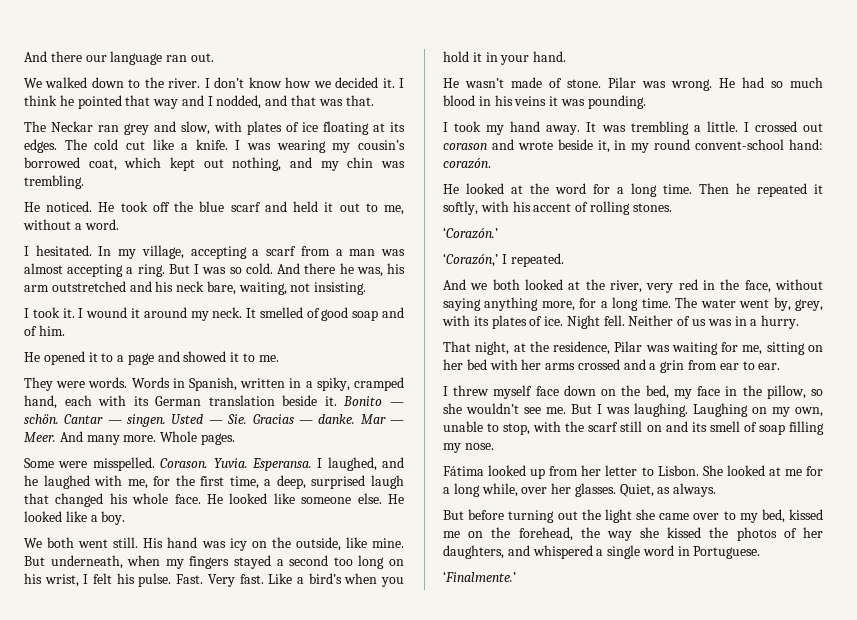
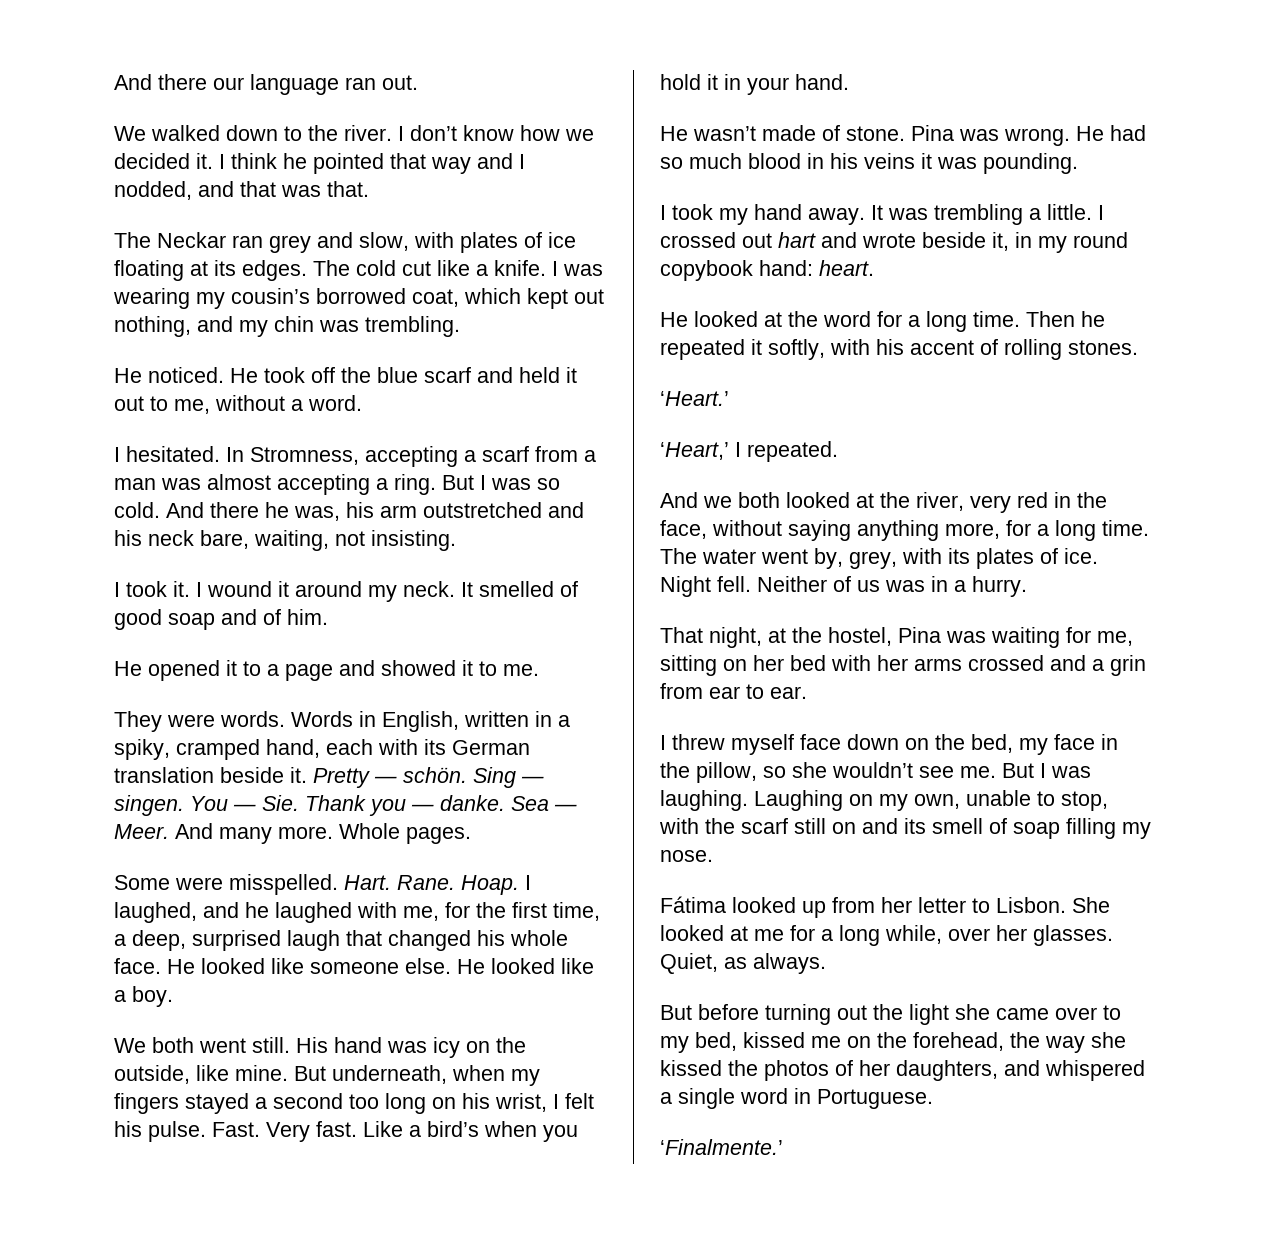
- In my village, accepting a scarf from a man was almost accepting a ring.
+ In Stromness, accepting a scarf from a man was almost accepting a ring.
- Words in Spanish, written in a spiky, cramped hand, each with its German translation beside it.
+ Words in English, written in a spiky, cramped hand, each with its German translation beside it.
- Bonito — schön.
+ Pretty — schön.
- Cantar — singen.
+ Sing — singen.
- Usted — Sie. Gracias — danke.
+ You — Sie. Thank you — danke.
- Mar — Meer.
+ Sea — Meer.
- Corason. Yuvia. Esperansa.
+ Hart. Rane. Hoap.
- Pilar was wrong.
+ Pina was wrong.
- I crossed out corason and wrote beside it, in my round convent-school hand: corazón.
+ I crossed out hart and wrote beside it, in my round copybook hand: heart.
- ‘Corazón.’
- ‘Corazón,’ I repeated.
+ ‘Heart.’
+ ‘Heart,’ I repeated.
- That night, at the residence, Pilar was waiting for me, sitting on her bed with her arms crossed and a grin from ear to ear.
+ That night, at the hostel, Pina was waiting for me, sitting on her bed with her arms crossed and a grin from ear to ear.

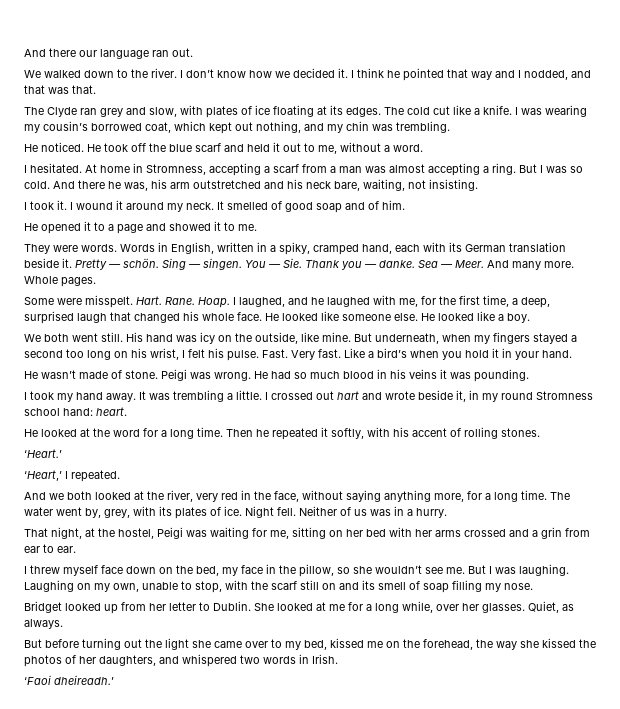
- The Neckar ran grey and slow, with plates of ice floating at its edges.
+ The Clyde ran grey and slow, with plates of ice floating at its edges.
- In Stromness, accepting a scarf from a man was almost accepting a ring.
+ At home in Stromness, accepting a scarf from a man was almost accepting a ring.
- Some were misspelled.
+ Some were misspelt.
- Pina was wrong.
+ Peigi was wrong.
- I crossed out hart and wrote beside it, in my round copybook hand: heart.
+ I crossed out hart and wrote beside it, in my round Stromness school hand: heart.
- That night, at the hostel, Pina was waiting for me, sitting on her bed with her arms crossed and a grin from ear to ear.
+ That night, at the hostel, Peigi was waiting for me, sitting on her bed with her arms crossed and a grin from ear to ear.
- Fátima looked up from her letter to Lisbon.
+ Bridget looked up from her letter to Dublin.
- But before turning out the light she came over to my bed, kissed me on the forehead, the way she kissed the photos of her daughters, and whispered a single word in Portuguese.
- ‘Finalmente.’
+ But before turning out the light she came over to my bed, kissed me on the forehead, the way she kissed the photos of her daughters, and whispered two words in Irish.
+ ‘Faoi dheireadh.’

